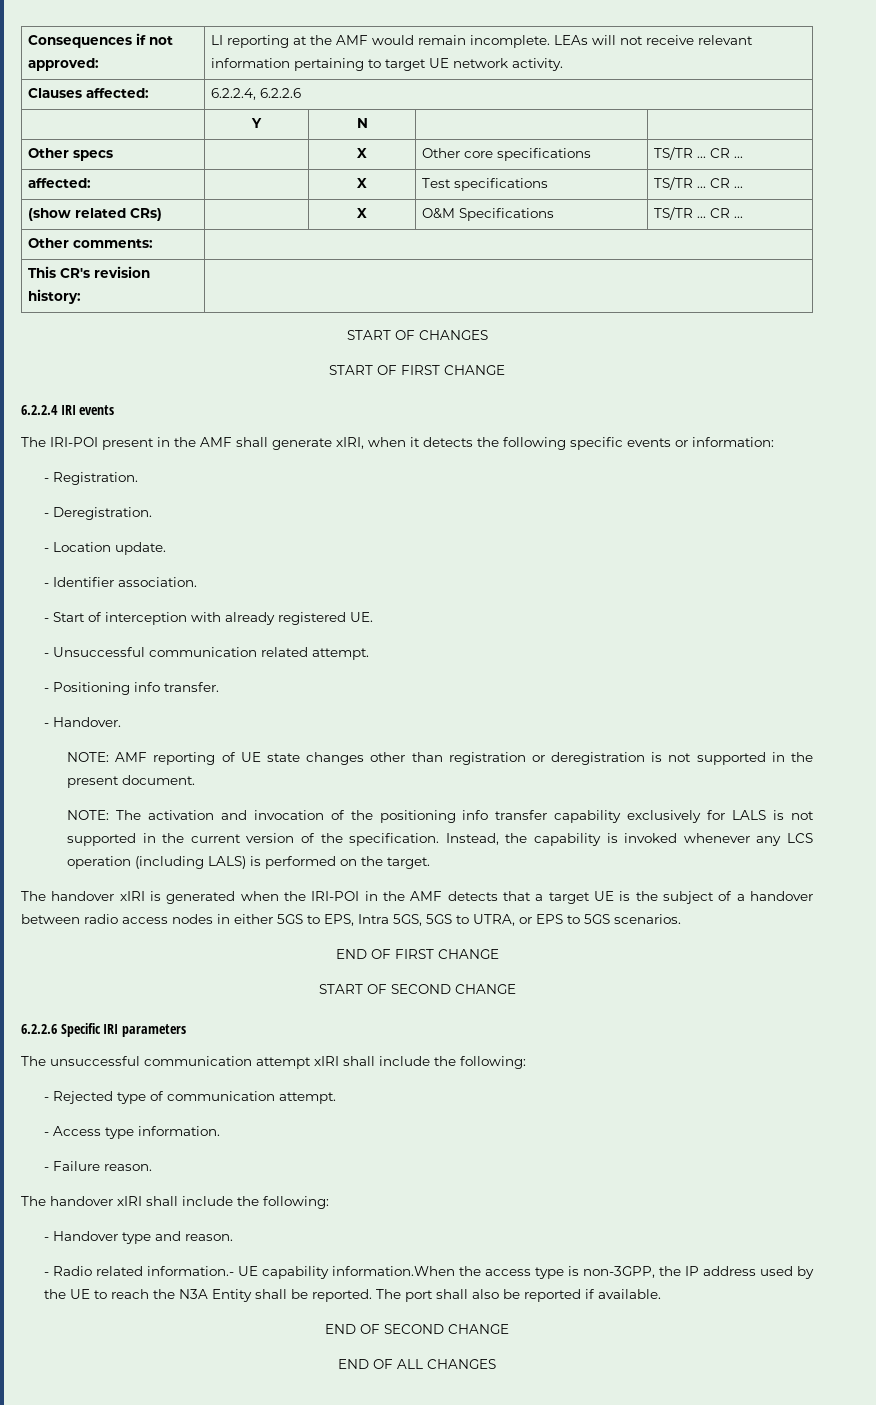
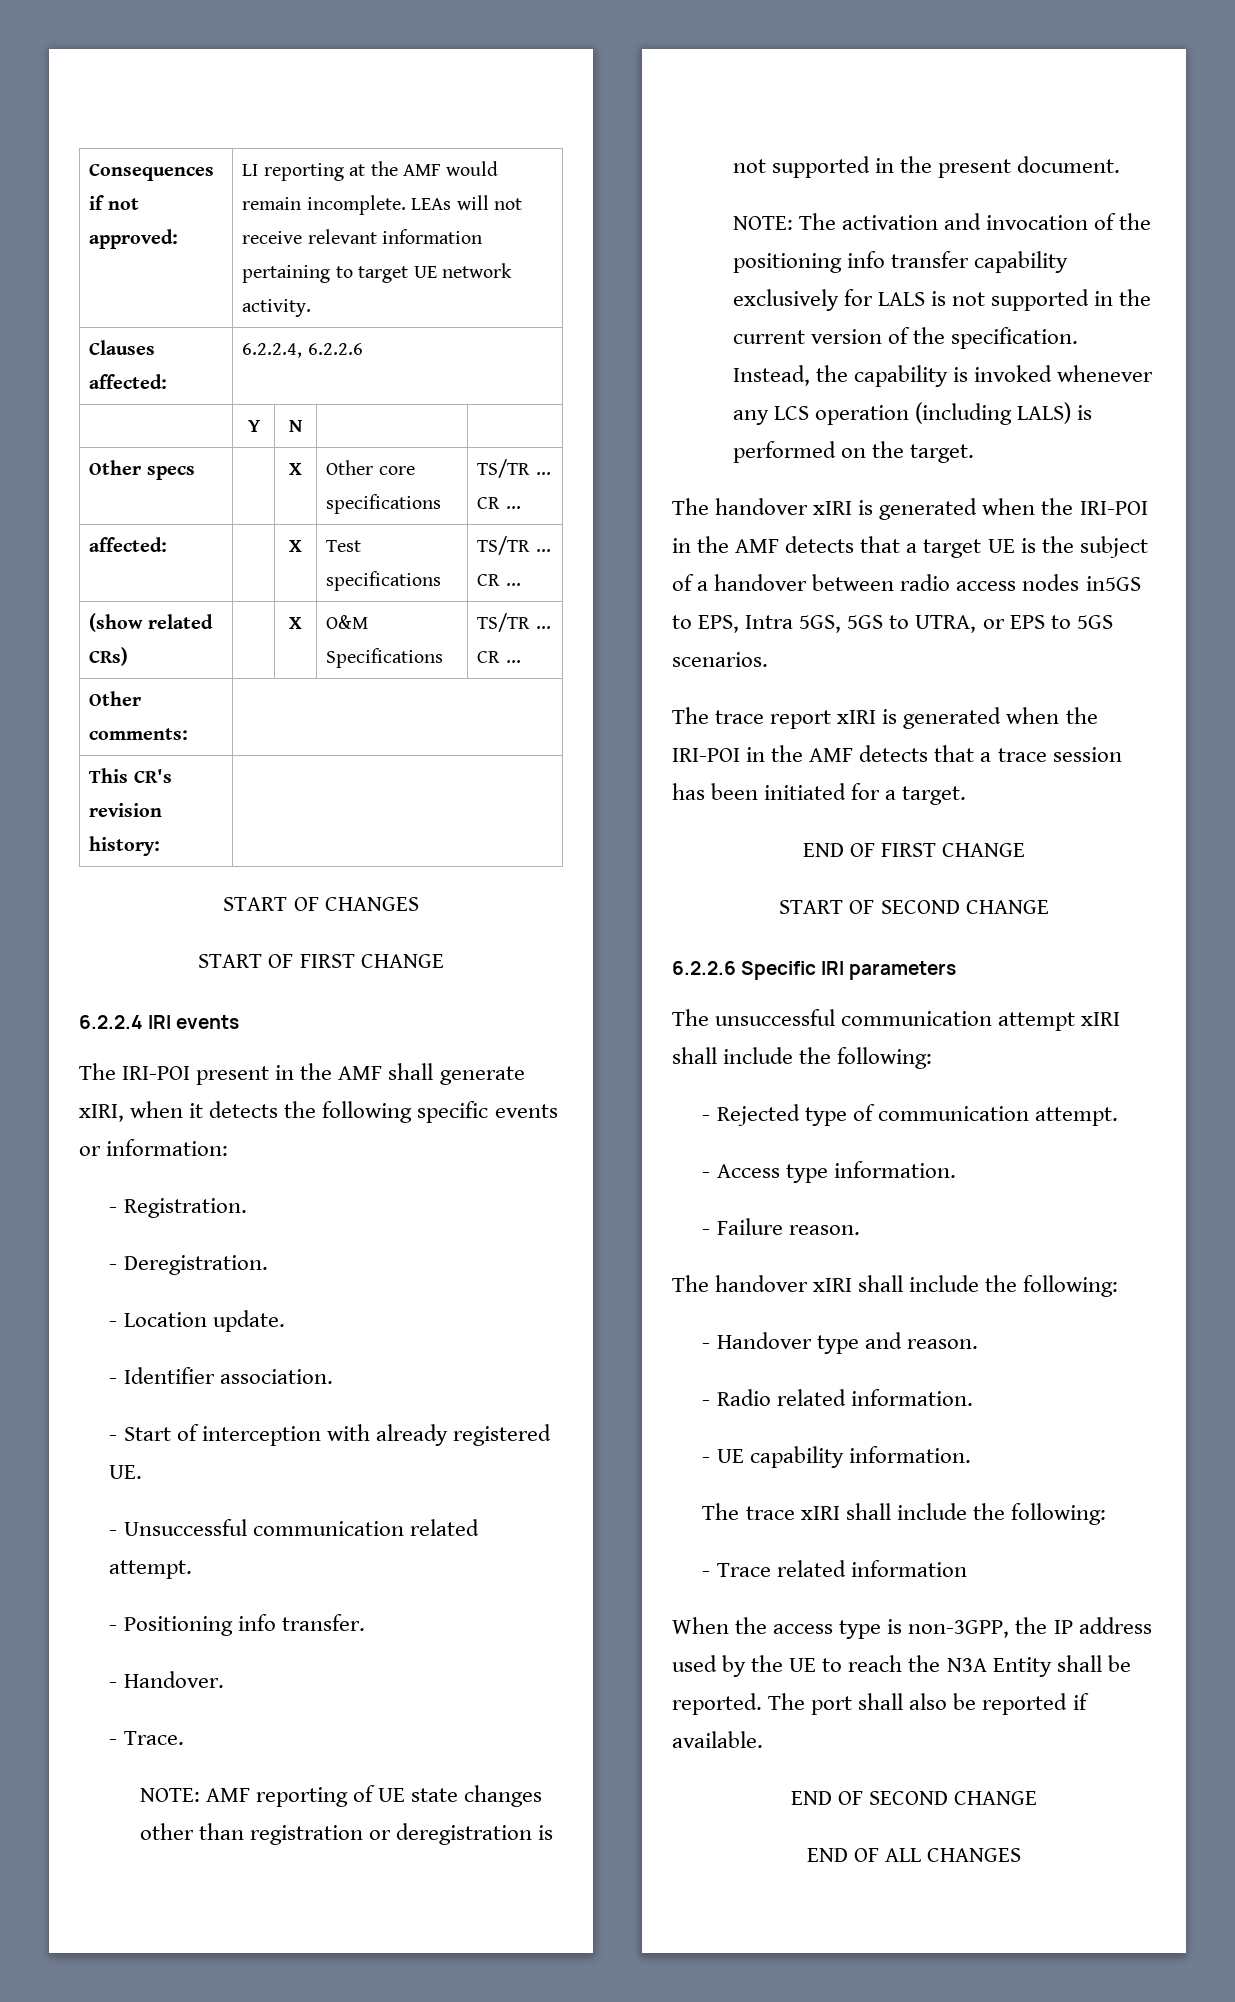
+ - Trace.
- The handover xIRI is generated when the IRI-POI in the AMF detects that a target UE is the subject of a handover between radio access nodes in either 5GS to EPS, Intra 5GS, 5GS to UTRA, or EPS to 5GS scenarios.
+ The handover xIRI is generated when the IRI-POI in the AMF detects that a target UE is the subject of a handover between radio access nodes in5GS to EPS, Intra 5GS, 5GS to UTRA, or EPS to 5GS scenarios.
+ The trace report xIRI is generated when the IRI-POI in the AMF detects that a trace session has been initiated for a target.
- - Radio related information.- UE capability information.When the access type is non-3GPP, the IP address used by the UE to reach the N3A Entity shall be reported.
+ - Radio related information.
+ - UE capability information.
+ The trace xIRI shall include the following:
+ - Trace related information
+ When the access type is non-3GPP, the IP address used by the UE to reach the N3A Entity shall be reported.

